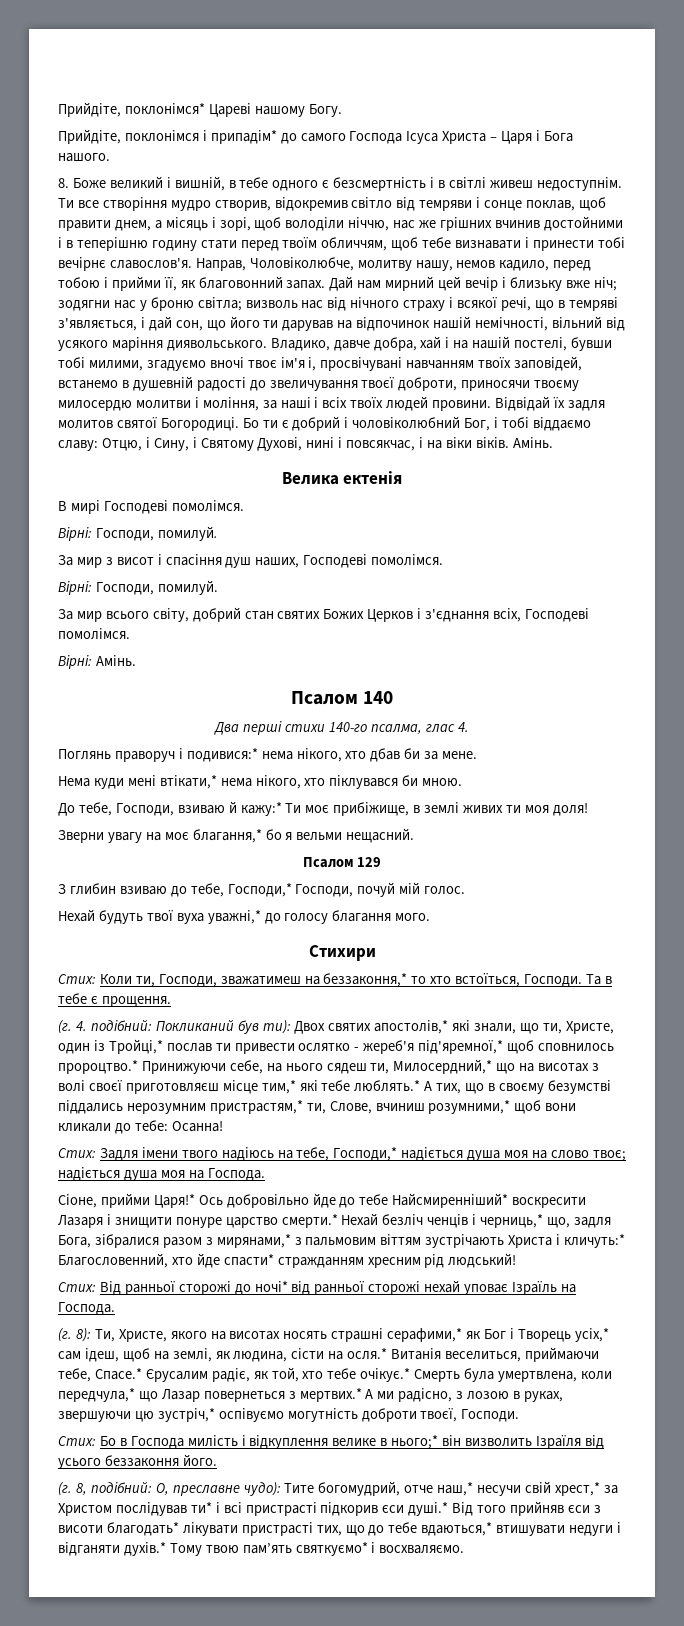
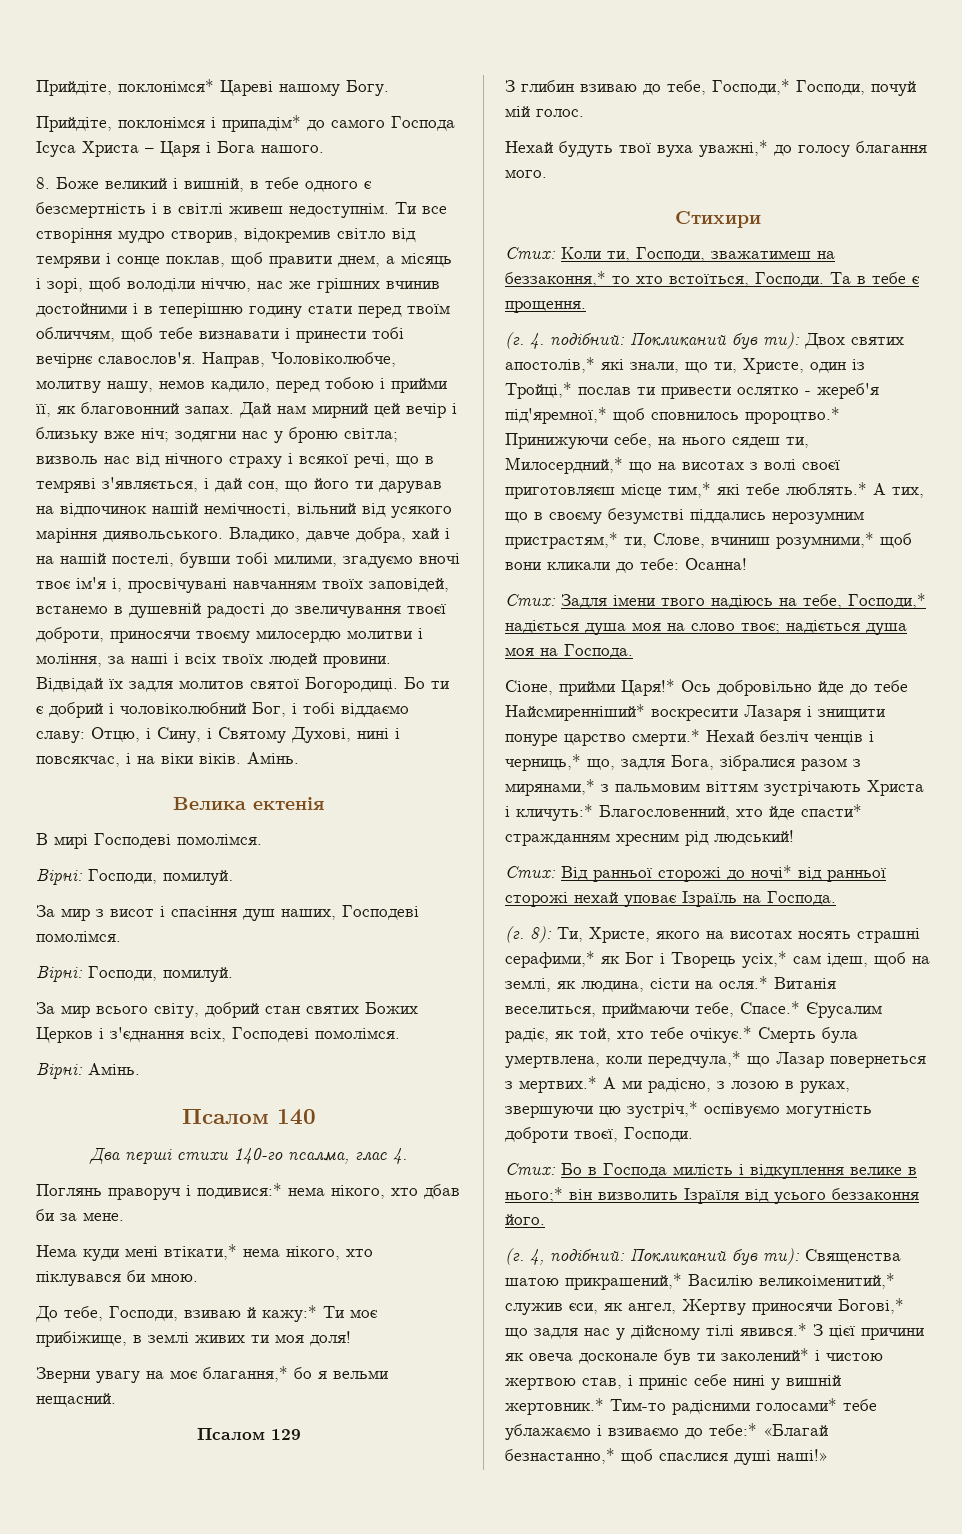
- (г. 8, подібний: О, преславне чудо): Тите богомудрий, отче наш,* несучи свій хрест,* за Христом послідував ти* і всі пристрасті підкорив єси душі.* Від того прийняв єси з висоти благодать* лікувати пристрасті тих, що до тебе вдаються,* втишувати недуги і відганяти духів.* Тому твою пам’ять святкуємо* і восхваляємо.
+ (г. 4, подібний: Покликаний був ти): Священства шатою прикрашений,* Василію великоіменитий,* служив єси, як ангел, Жертву приносячи Богові,* що задля нас у дійсному тілі явився.* З цієї причини як овеча досконале був ти заколений* і чистою жертвою став, і приніс себе нині у вишній жертовник.* Тим-то радісними голосами* тебе ублажаємо і взиваємо до тебе:* «Благай безнастанно,* щоб спаслися душі наші!»

